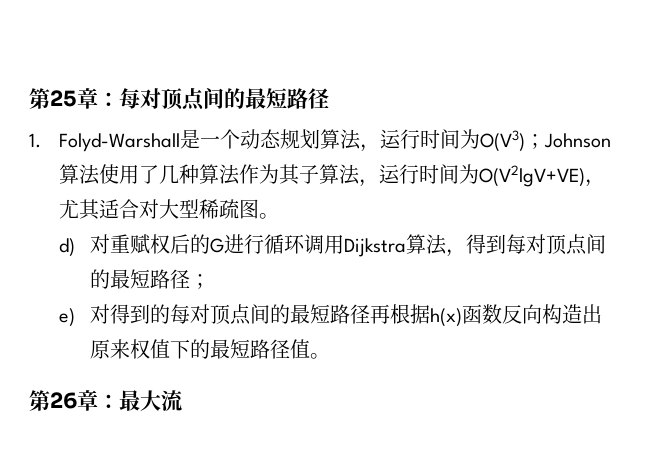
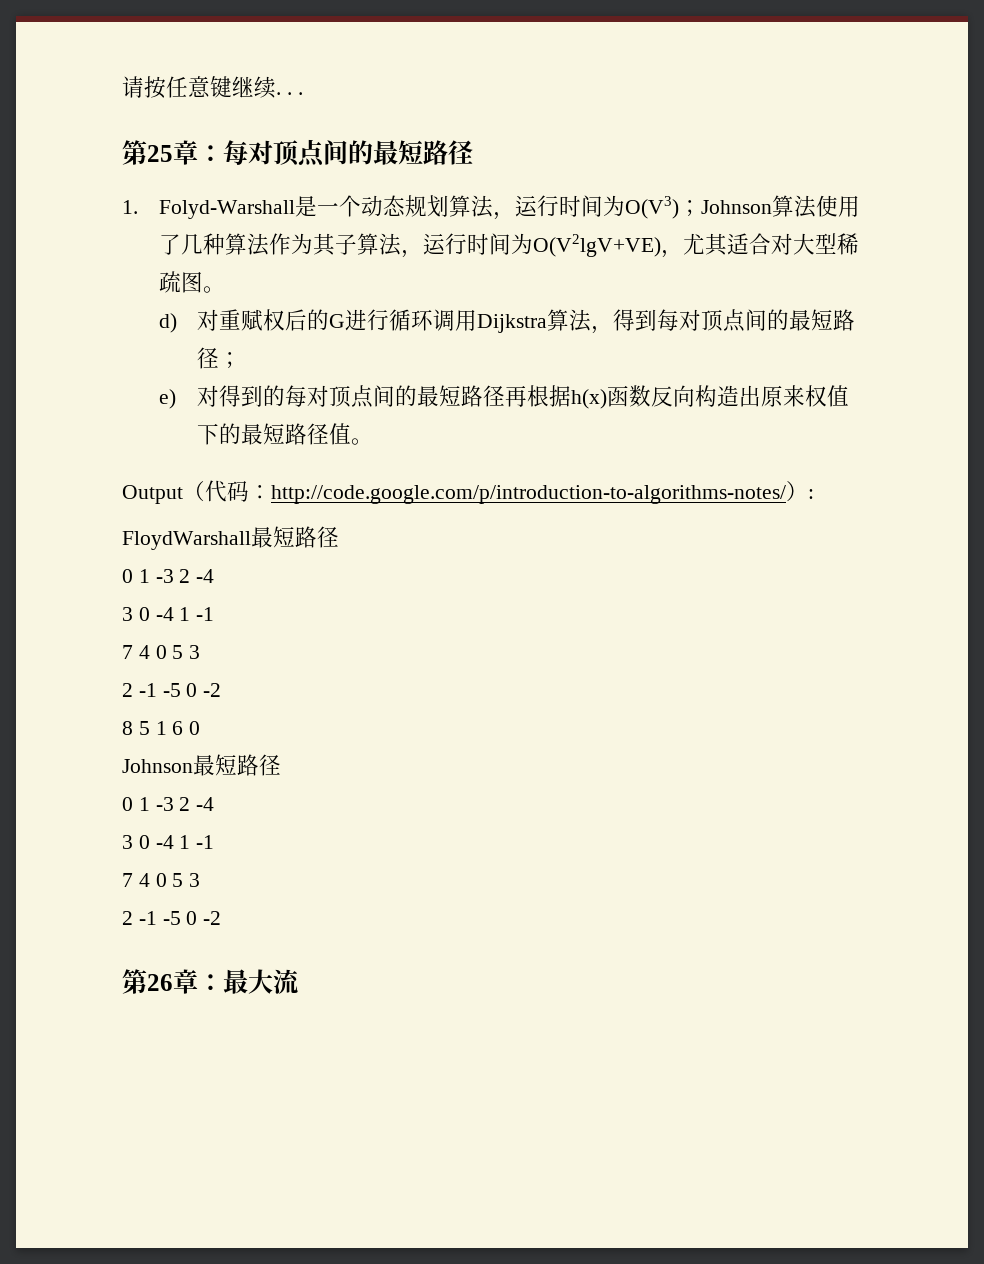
+ 请按任意键继续. . .
+ Output（代码：http://code.google.com/p/introduction-to-algorithms-notes/）:
+ FloydWarshall最短路径
+ 0 1 -3 2 -4
+ 3 0 -4 1 -1
+ 7 4 0 5 3
+ 2 -1 -5 0 -2
+ 8 5 1 6 0
+ Johnson最短路径
+ 0 1 -3 2 -4
+ 3 0 -4 1 -1
+ 7 4 0 5 3
+ 2 -1 -5 0 -2

